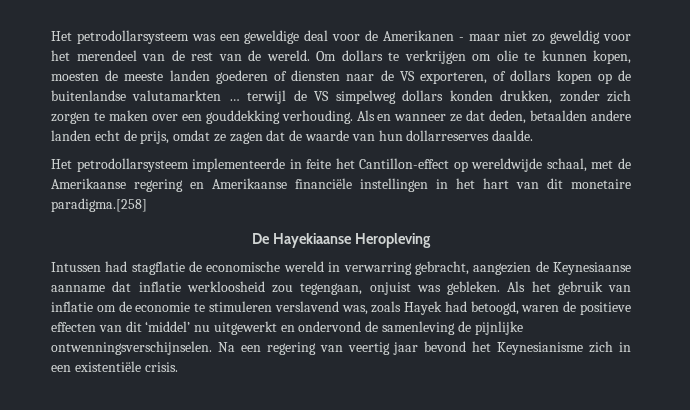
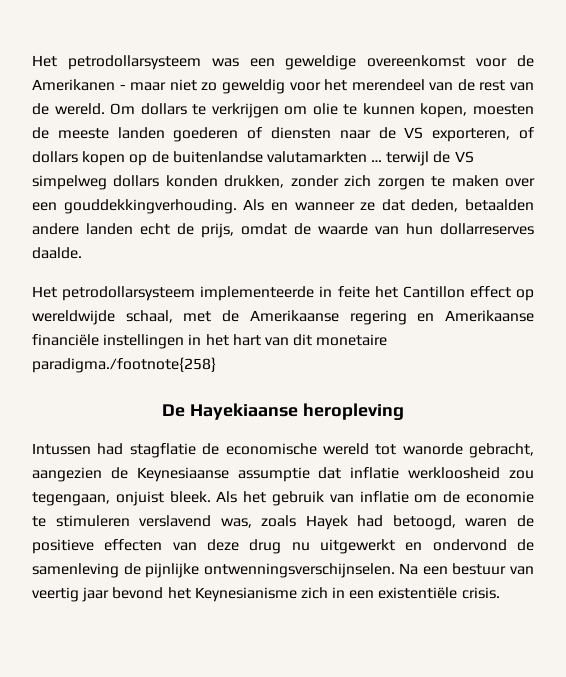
- Het petrodollarsysteem was een geweldige deal voor de Amerikanen - maar niet zo geweldig voor het merendeel van de rest van de wereld.
+ Het petrodollarsysteem was een geweldige overeenkomst voor de Amerikanen - maar niet zo geweldig voor het merendeel van de rest van de wereld.
- Om dollars te verkrijgen om olie te kunnen kopen, moesten de meeste landen goederen of diensten naar de VS exporteren, of dollars kopen op de buitenlandse valutamarkten … terwijl de VS simpelweg dollars konden drukken, zonder zich zorgen te maken over een gouddekking verhouding.
+ Om dollars te verkrijgen om olie te kunnen kopen, moesten de meeste landen goederen of diensten naar de VS exporteren, of dollars kopen op de buitenlandse valutamarkten … terwijl de VS simpelweg dollars konden drukken, zonder zich zorgen te maken over een gouddekkingverhouding.
- Als en wanneer ze dat deden, betaalden andere landen echt de prijs, omdat ze zagen dat de waarde van hun dollarreserves daalde.
+ Als en wanneer ze dat deden, betaalden andere landen echt de prijs, omdat de waarde van hun dollarreserves daalde.
- Het petrodollarsysteem implementeerde in feite het Cantillon-effect op wereldwijde schaal, met de Amerikaanse regering en Amerikaanse financiële instellingen in het hart van dit monetaire paradigma.[258]
+ Het petrodollarsysteem implementeerde in feite het Cantillon effect op wereldwijde schaal, met de Amerikaanse regering en Amerikaanse financiële instellingen in het hart van dit monetaire paradigma./footnote{258}
- De Hayekiaanse Heropleving
+ De Hayekiaanse heropleving
- Intussen had stagflatie de economische wereld in verwarring gebracht, aangezien de Keynesiaanse aanname dat inflatie werkloosheid zou tegengaan, onjuist was gebleken.
+ Intussen had stagflatie de economische wereld tot wanorde gebracht, aangezien de Keynesiaanse assumptie dat inflatie werkloosheid zou tegengaan, onjuist bleek.
- Als het gebruik van inflatie om de economie te stimuleren verslavend was, zoals Hayek had betoogd, waren de positieve effecten van dit ‘middel’ nu uitgewerkt en ondervond de samenleving de pijnlijke ontwenningsverschijnselen.
+ Als het gebruik van inflatie om de economie te stimuleren verslavend was, zoals Hayek had betoogd, waren de positieve effecten van deze drug nu uitgewerkt en ondervond de samenleving de pijnlijke ontwenningsverschijnselen.
- Na een regering van veertig jaar bevond het Keynesianisme zich in een existentiële crisis.
+ Na een bestuur van veertig jaar bevond het Keynesianisme zich in een existentiële crisis.

